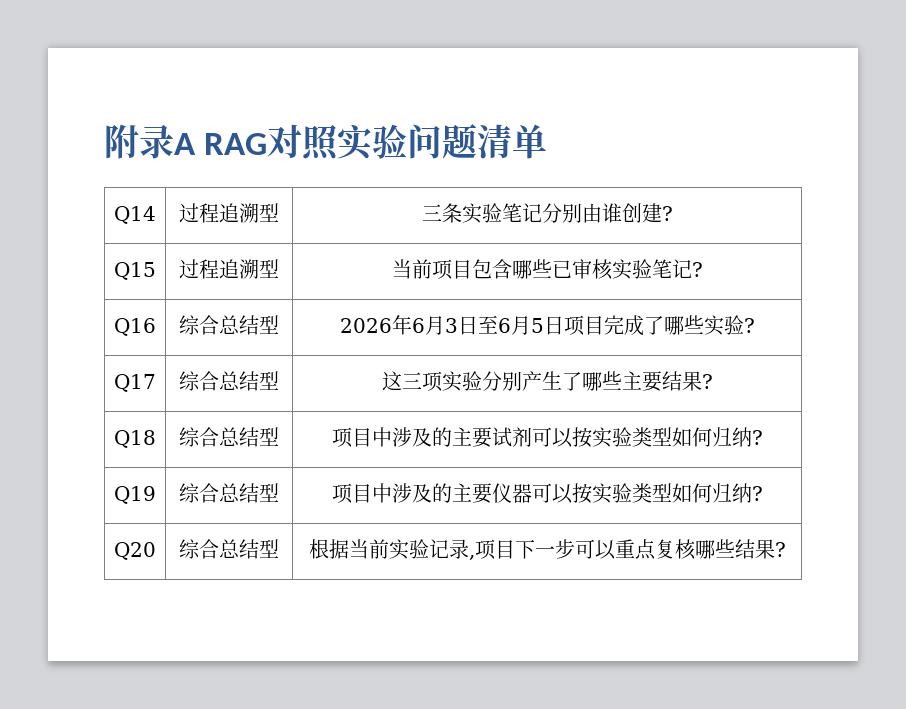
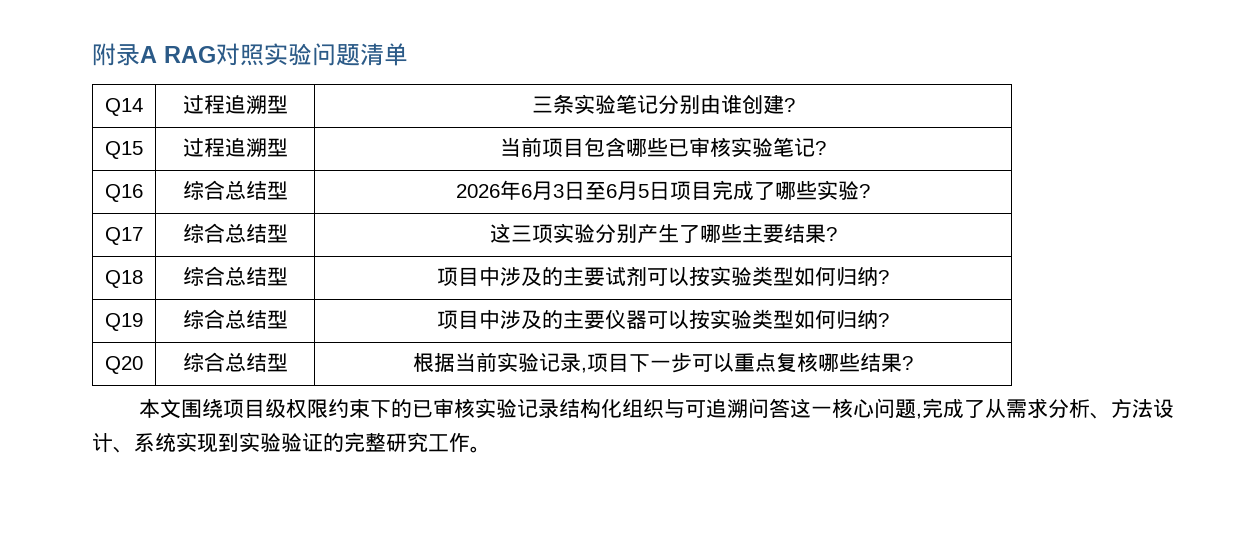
+ 本文围绕项目级权限约束下的已审核实验记录结构化组织与可追溯问答这一核心问题,完成了从需求分析、方法设计、系统实现到实验验证的完整研究工作。

